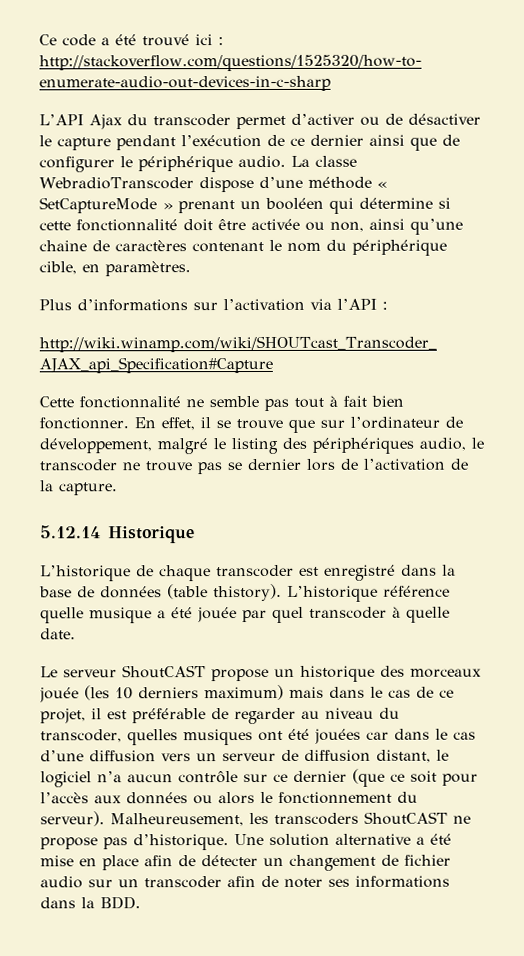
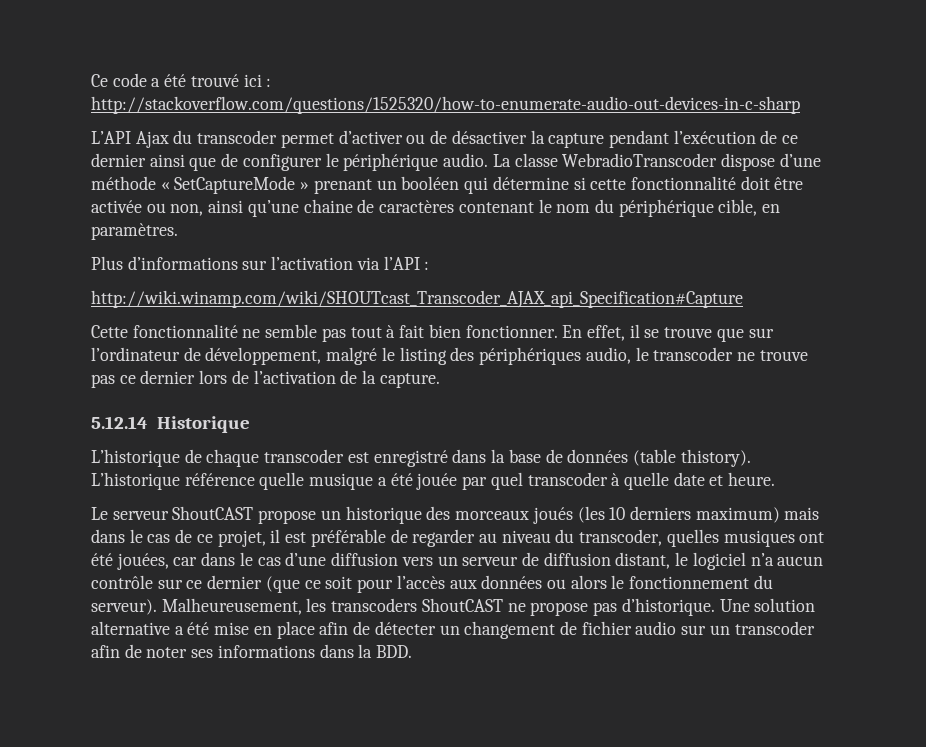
- L’API Ajax du transcoder permet d’activer ou de désactiver le capture pendant l’exécution de ce dernier ainsi que de configurer le périphérique audio.
+ L’API Ajax du transcoder permet d’activer ou de désactiver la capture pendant l’exécution de ce dernier ainsi que de configurer le périphérique audio.
- En effet, il se trouve que sur l’ordinateur de développement, malgré le listing des périphériques audio, le transcoder ne trouve pas se dernier lors de l’activation de la capture.
+ En effet, il se trouve que sur l’ordinateur de développement, malgré le listing des périphériques audio, le transcoder ne trouve pas ce dernier lors de l’activation de la capture.
- L’historique référence quelle musique a été jouée par quel transcoder à quelle date.
+ L’historique référence quelle musique a été jouée par quel transcoder à quelle date et heure.
- Le serveur ShoutCAST propose un historique des morceaux jouée (les 10 derniers maximum) mais dans le cas de ce projet, il est préférable de regarder au niveau du transcoder, quelles musiques ont été jouées car dans le cas d’une diffusion vers un serveur de diffusion distant, le logiciel n’a aucun contrôle sur ce dernier (que ce soit pour l’accès aux données ou alors le fonctionnement du serveur).
+ Le serveur ShoutCAST propose un historique des morceaux joués (les 10 derniers maximum) mais dans le cas de ce projet, il est préférable de regarder au niveau du transcoder, quelles musiques ont été jouées, car dans le cas d’une diffusion vers un serveur de diffusion distant, le logiciel n’a aucun contrôle sur ce dernier (que ce soit pour l’accès aux données ou alors le fonctionnement du serveur).

